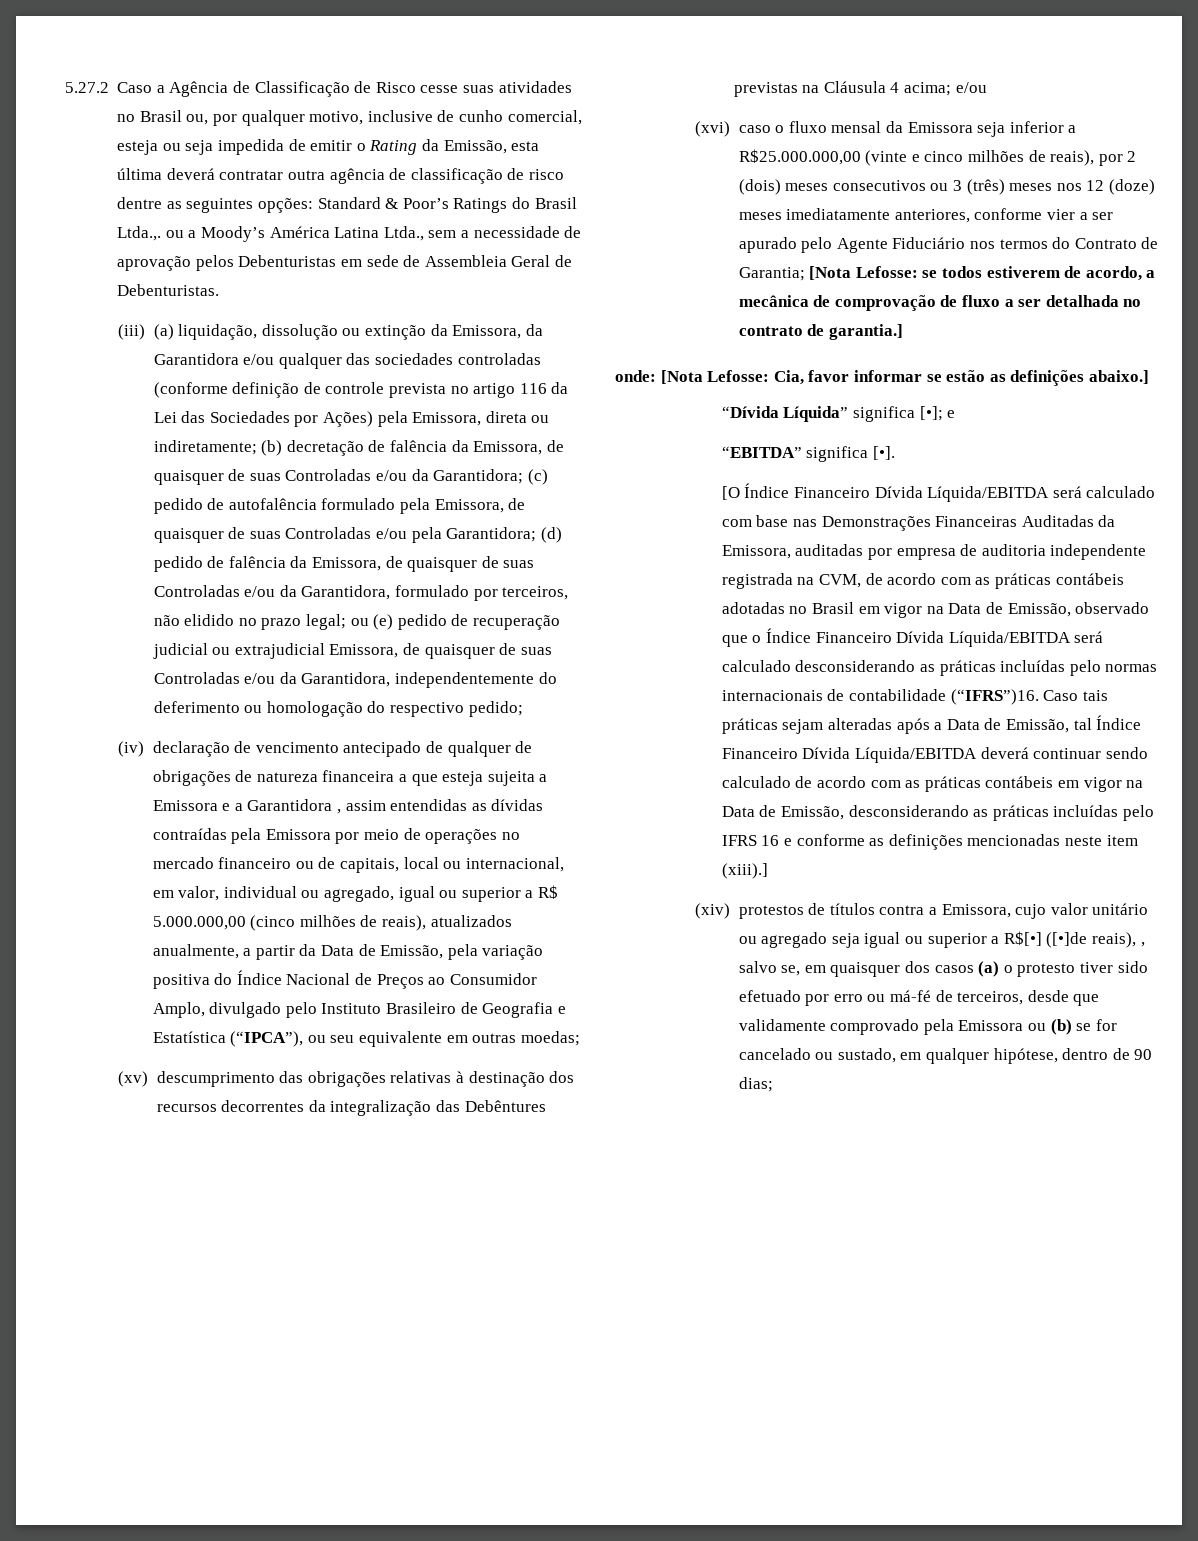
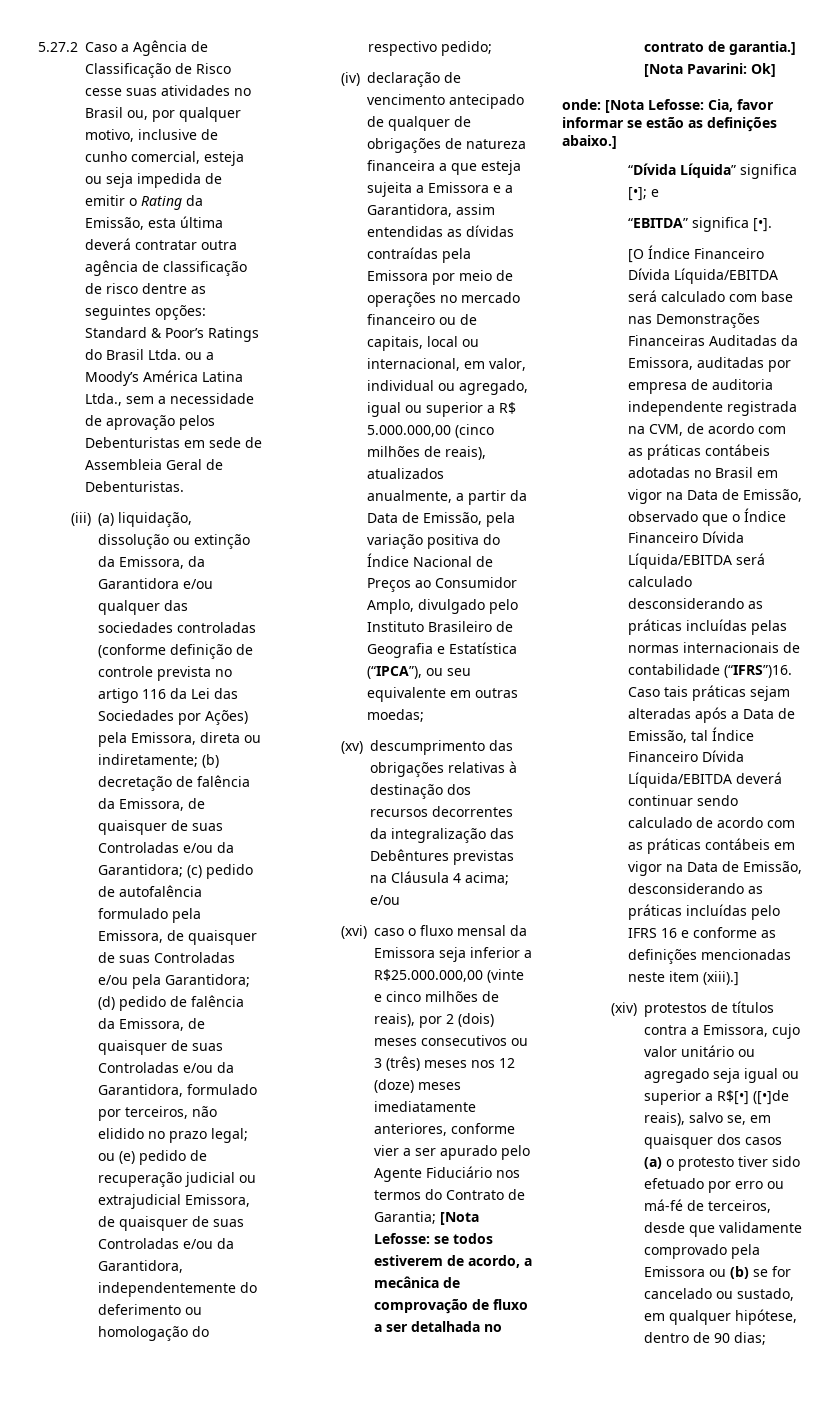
- Standard & Poor’s Ratings do Brasil Ltda.,. ou a Moody’s América Latina Ltda., sem a necessidade de aprovação pelos Debenturistas em sede de Assembleia Geral de Debenturistas.
+ Standard & Poor’s Ratings do Brasil Ltda. ou a Moody’s América Latina Ltda., sem a necessidade de aprovação pelos Debenturistas em sede de Assembleia Geral de Debenturistas.
- (iv) declaração de vencimento antecipado de qualquer de obrigações de natureza financeira a que esteja sujeita a Emissora e a Garantidora , assim entendidas as dívidas contraídas pela Emissora por meio de operações no mercado financeiro ou de capitais, local ou internacional, em valor, individual ou agregado, igual ou superior a R$ 5.000.000,00 (cinco milhões de reais), atualizados anualmente, a partir da Data de Emissão, pela variação positiva do Índice Nacional de Preços ao Consumidor Amplo, divulgado pelo Instituto Brasileiro de Geografia e Estatística (“IPCA”), ou seu equivalente em outras moedas;
+ (iv) declaração de vencimento antecipado de qualquer de obrigações de natureza financeira a que esteja sujeita a Emissora e a Garantidora, assim entendidas as dívidas contraídas pela Emissora por meio de operações no mercado financeiro ou de capitais, local ou internacional, em valor, individual ou agregado, igual ou superior a R$ 5.000.000,00 (cinco milhões de reais), atualizados anualmente, a partir da Data de Emissão, pela variação positiva do Índice Nacional de Preços ao Consumidor Amplo, divulgado pelo Instituto Brasileiro de Geografia e Estatística (“IPCA”), ou seu equivalente em outras moedas;
+ [Nota Pavarini: Ok]
- [O Índice Financeiro Dívida Líquida/EBITDA será calculado com base nas Demonstrações Financeiras Auditadas da Emissora, auditadas por empresa de auditoria independente registrada na CVM, de acordo com as práticas contábeis adotadas no Brasil em vigor na Data de Emissão, observado que o Índice Financeiro Dívida Líquida/EBITDA será calculado desconsiderando as práticas incluídas pelo normas internacionais de contabilidade (“IFRS”)16.
+ [O Índice Financeiro Dívida Líquida/EBITDA será calculado com base nas Demonstrações Financeiras Auditadas da Emissora, auditadas por empresa de auditoria independente registrada na CVM, de acordo com as práticas contábeis adotadas no Brasil em vigor na Data de Emissão, observado que o Índice Financeiro Dívida Líquida/EBITDA será calculado desconsiderando as práticas incluídas pelas normas internacionais de contabilidade (“IFRS”)16.
- (xiv) protestos de títulos contra a Emissora, cujo valor unitário ou agregado seja igual ou superior a R$[•] ([•]de reais), , salvo se, em quaisquer dos casos (a) o protesto tiver sido efetuado por erro ou má-fé de terceiros, desde que validamente comprovado pela Emissora ou (b) se for cancelado ou sustado, em qualquer hipótese, dentro de 90 dias;
+ (xiv) protestos de títulos contra a Emissora, cujo valor unitário ou agregado seja igual ou superior a R$[•] ([•]de reais), salvo se, em quaisquer dos casos (a) o protesto tiver sido efetuado por erro ou má-fé de terceiros, desde que validamente comprovado pela Emissora ou (b) se for cancelado ou sustado, em qualquer hipótese, dentro de 90 dias;

